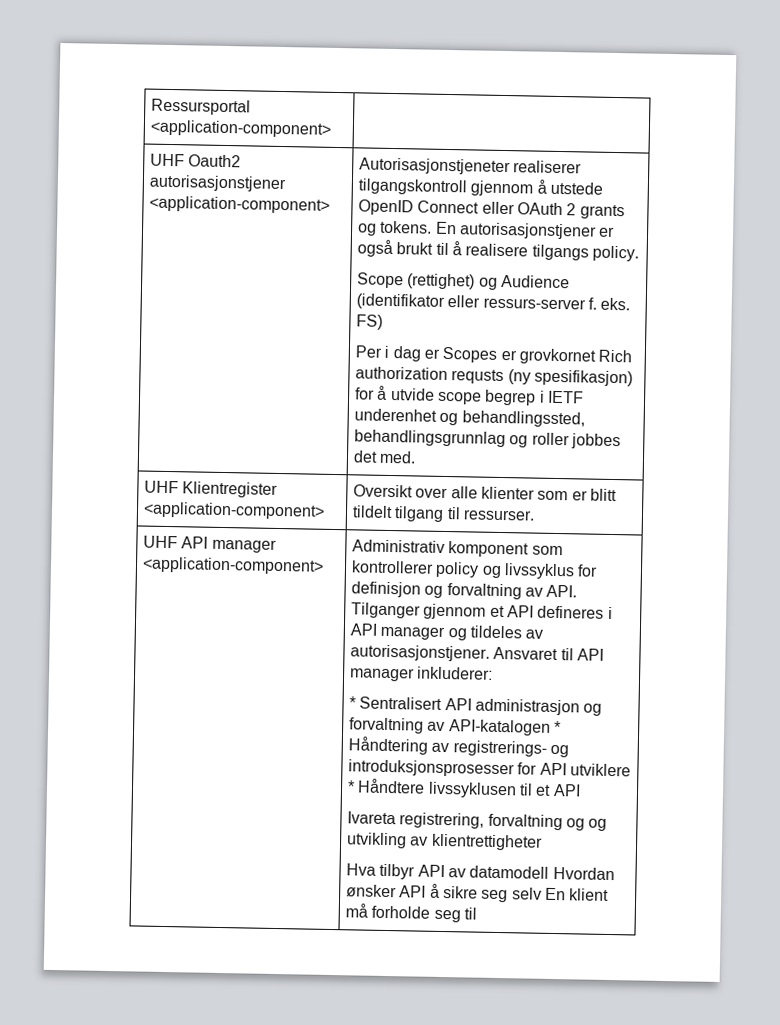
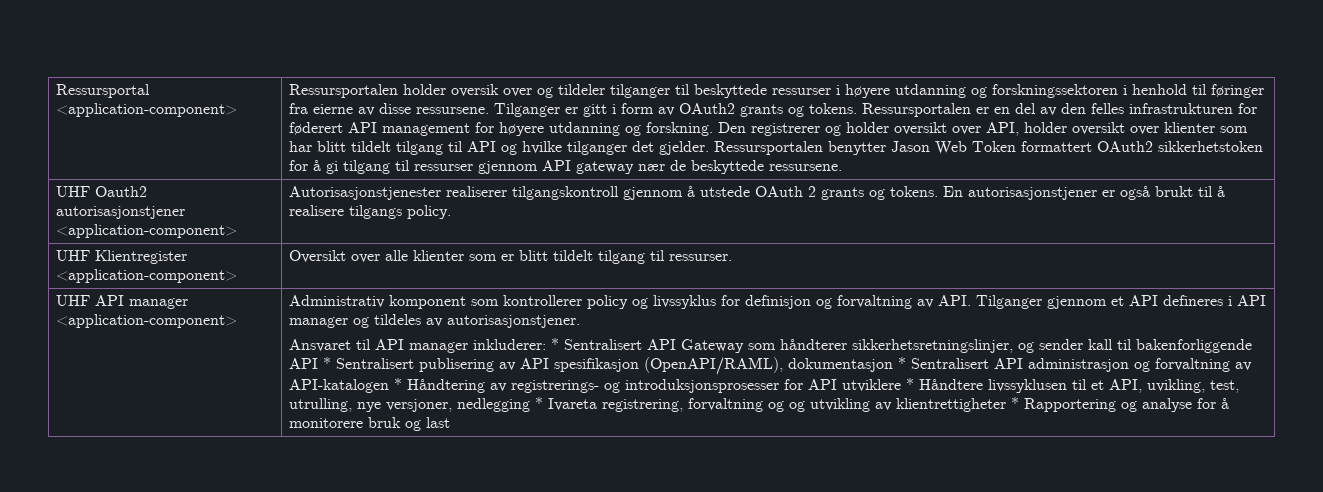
+ Ressursportalen holder oversik over og tildeler tilganger til beskyttede ressurser i høyere utdanning og forskningssektoren i henhold til føringer fra eierne av disse ressursene. Tilganger er gitt i form av OAuth2 grants og tokens. Ressursportalen er en del av den felles infrastrukturen for føderert API management for høyere utdanning og forskning. Den registrerer og holder oversikt over API, holder oversikt over klienter som har blitt tildelt tilgang til API og hvilke tilganger det gjelder. Ressursportalen benytter Jason Web Token formattert OAuth2 sikkerhetstoken for å gi tilgang til ressurser gjennom API gateway nær de beskyttede ressursene.
- Autorisasjonstjeneter realiserer tilgangskontroll gjennom å utstede OpenID Connect eller OAuth 2 grants og tokens.
+ Autorisasjonstjenester realiserer tilgangskontroll gjennom å utstede OAuth 2 grants og tokens.
- Scope (rettighet) og Audience (identifikator eller ressurs-server f. eks. FS)
- Per i dag er Scopes er grovkornet Rich authorization requsts (ny spesifikasjon) for å utvide scope begrep i IETF underenhet og behandlingssted, behandlingsgrunnlag og roller jobbes det med.
- Administrativ komponent som kontrollerer policy og livssyklus for definisjon og forvaltning av API. Tilganger gjennom et API defineres i API manager og tildeles av autorisasjonstjener. Ansvaret til API manager inkluderer:
- * Sentralisert API administrasjon og forvaltning av API-katalogen * Håndtering av registrerings- og introduksjonsprosesser for API utviklere * Håndtere livssyklusen til et API
- Ivareta registrering, forvaltning og og utvikling av klientrettigheter
- Hva tilbyr API av datamodell Hvordan ønsker API å sikre seg selv En klient må forholde seg til
+ Administrativ komponent som kontrollerer policy og livssyklus for definisjon og forvaltning av API. Tilganger gjennom et API defineres i API manager og tildeles av autorisasjonstjener.
+ Ansvaret til API manager inkluderer: * Sentralisert API Gateway som håndterer sikkerhetsretningslinjer, og sender kall til bakenforliggende API * Sentralisert publisering av API spesifikasjon (OpenAPI/RAML), dokumentasjon * Sentralisert API administrasjon og forvaltning av API-katalogen * Håndtering av registrerings- og introduksjonsprosesser for API utviklere * Håndtere livssyklusen til et API, uvikling, test, utrulling, nye versjoner, nedlegging * Ivareta registrering, forvaltning og og utvikling av klientrettigheter * Rapportering og analyse for å monitorere bruk og last

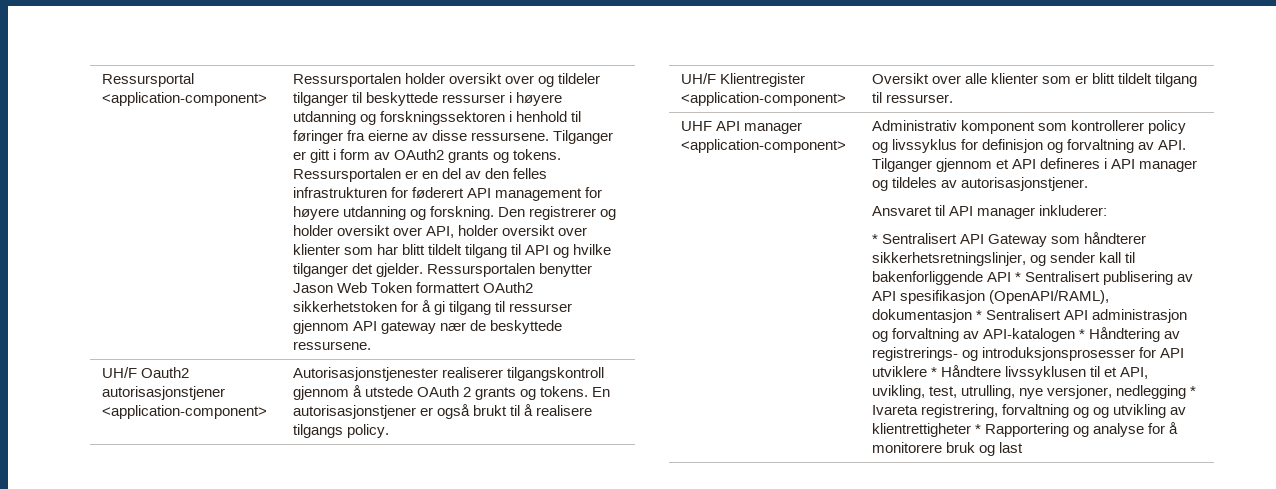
- Ressursportalen holder oversik over og tildeler tilganger til beskyttede ressurser i høyere utdanning og forskningssektoren i henhold til føringer fra eierne av disse ressursene.
+ Ressursportalen holder oversikt over og tildeler tilganger til beskyttede ressurser i høyere utdanning og forskningssektoren i henhold til føringer fra eierne av disse ressursene.
- UHF Oauth2 autorisasjonstjener <application-component> | Autorisasjonstjenester realiserer tilgangskontroll gjennom å utstede OAuth 2 grants og tokens. En autorisasjonstjener er også brukt til å realisere tilgangs policy.
+ UH/F Oauth2 autorisasjonstjener <application-component> | Autorisasjonstjenester realiserer tilgangskontroll gjennom å utstede OAuth 2 grants og tokens. En autorisasjonstjener er også brukt til å realisere tilgangs policy.
- UHF Klientregister <application-component> | Oversikt over alle klienter som er blitt tildelt tilgang til ressurser.
+ UH/F Klientregister <application-component> | Oversikt over alle klienter som er blitt tildelt tilgang til ressurser.
- Ansvaret til API manager inkluderer: * Sentralisert API Gateway som håndterer sikkerhetsretningslinjer, og sender kall til bakenforliggende API * Sentralisert publisering av API spesifikasjon (OpenAPI/RAML), dokumentasjon * Sentralisert API administrasjon og forvaltning av API-katalogen * Håndtering av registrerings- og introduksjonsprosesser for API utviklere * Håndtere livssyklusen til et API, uvikling, test, utrulling, nye versjoner, nedlegging * Ivareta registrering, forvaltning og og utvikling av klientrettigheter * Rapportering og analyse for å monitorere bruk og last
+ Ansvaret til API manager inkluderer:
+ * Sentralisert API Gateway som håndterer sikkerhetsretningslinjer, og sender kall til bakenforliggende API * Sentralisert publisering av API spesifikasjon (OpenAPI/RAML), dokumentasjon * Sentralisert API administrasjon og forvaltning av API-katalogen * Håndtering av registrerings- og introduksjonsprosesser for API utviklere * Håndtere livssyklusen til et API, uvikling, test, utrulling, nye versjoner, nedlegging * Ivareta registrering, forvaltning og og utvikling av klientrettigheter * Rapportering og analyse for å monitorere bruk og last

